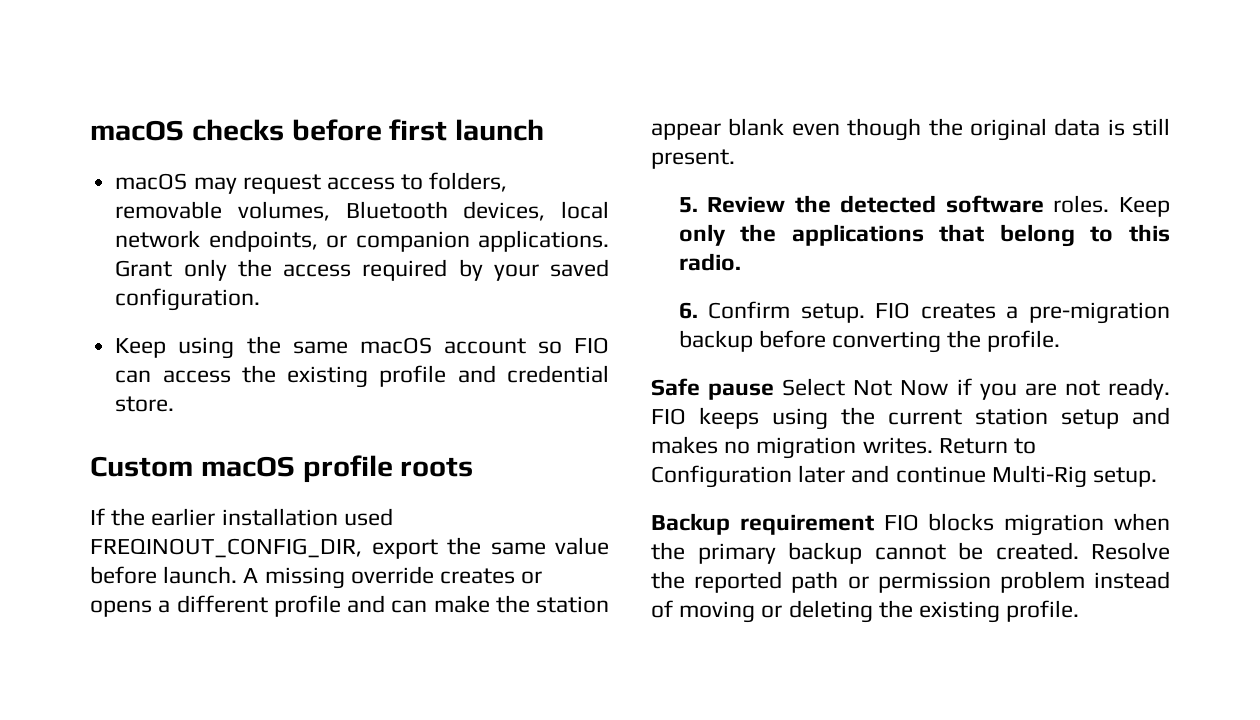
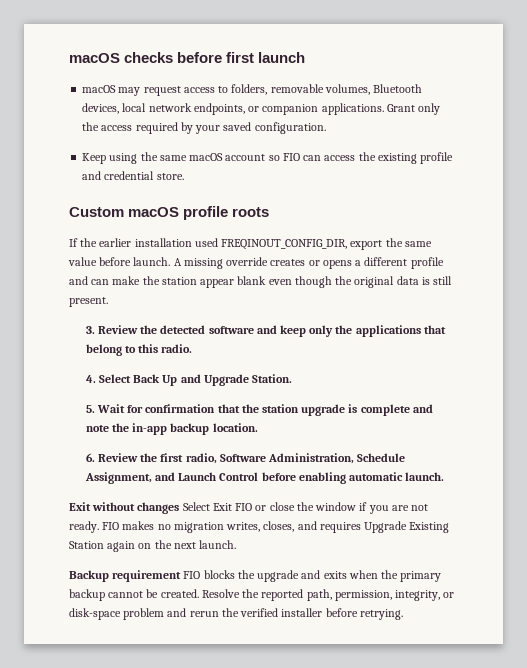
- 5. Review the detected software roles. Keep only the applications that belong to this radio.
+ 3. Review the detected software and keep only the applications that belong to this radio.
- 6. Confirm setup. FIO creates a pre-migration backup before converting the profile.
- Safe pause Select Not Now if you are not ready.
+ 4. Select Back Up and Upgrade Station.
+ 5. Wait for confirmation that the station upgrade is complete and note the in-app backup location.
+ 6. Review the first radio, Software Administration, Schedule Assignment, and Launch Control before enabling automatic launch.
+ Exit without changes Select Exit FIO or close the window if you are not ready.
- FIO keeps using the current station setup and makes no migration writes. Return to Configuration later and continue Multi-Rig setup.
+ FIO makes no migration writes, closes, and requires Upgrade Existing Station again on the next launch.
- Backup requirement FIO blocks migration when the primary backup cannot be created.
+ Backup requirement FIO blocks the upgrade and exits when the primary backup cannot be created.
- Resolve the reported path or permission problem instead of moving or deleting the existing profile.
+ Resolve the reported path, permission, integrity, or disk-space problem and rerun the verified installer before retrying.

